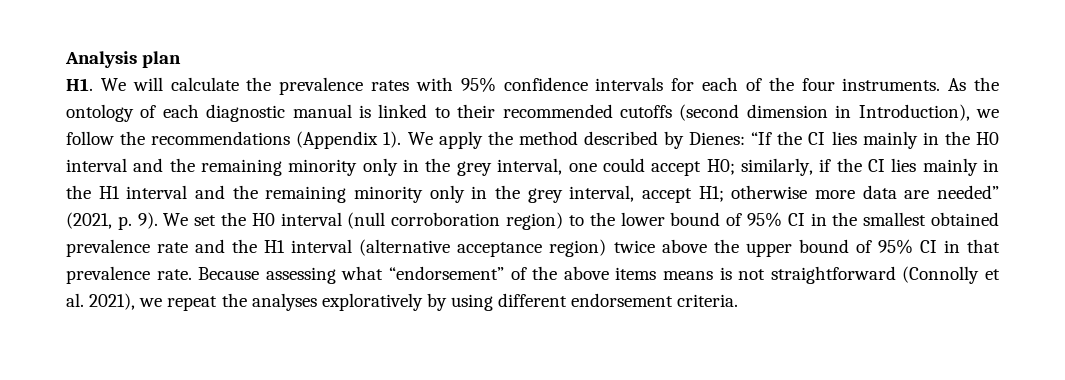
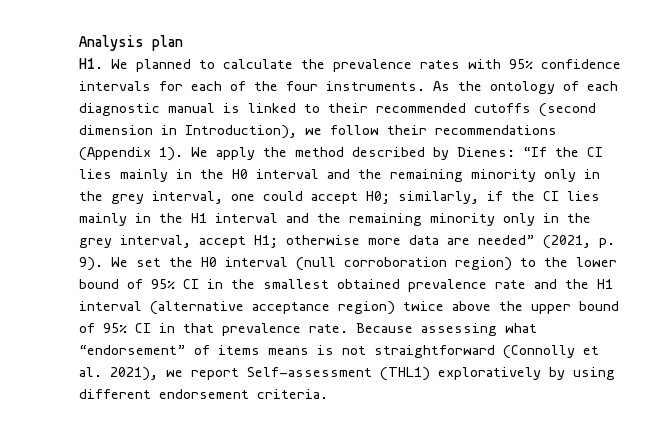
- H1. We will calculate the prevalence rates with 95% confidence intervals for each of the four instruments.
+ H1. We planned to calculate the prevalence rates with 95% confidence intervals for each of the four instruments.
- As the ontology of each diagnostic manual is linked to their recommended cutoffs (second dimension in Introduction), we follow the recommendations (Appendix 1).
+ As the ontology of each diagnostic manual is linked to their recommended cutoffs (second dimension in Introduction), we follow their recommendations (Appendix 1).
- Because assessing what “endorsement” of the above items means is not straightforward (Connolly et al. 2021), we repeat the analyses exploratively by using different endorsement criteria.
+ Because assessing what “endorsement” of items means is not straightforward (Connolly et al. 2021), we report Self-assessment (THL1) exploratively by using different endorsement criteria.

